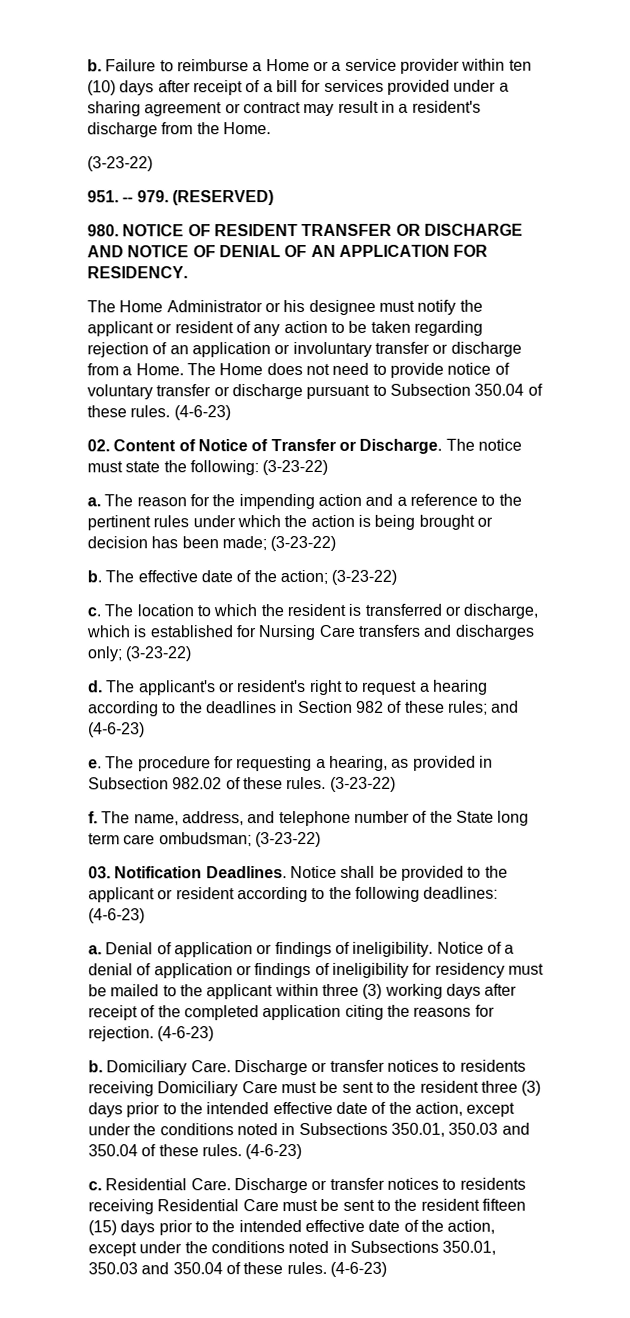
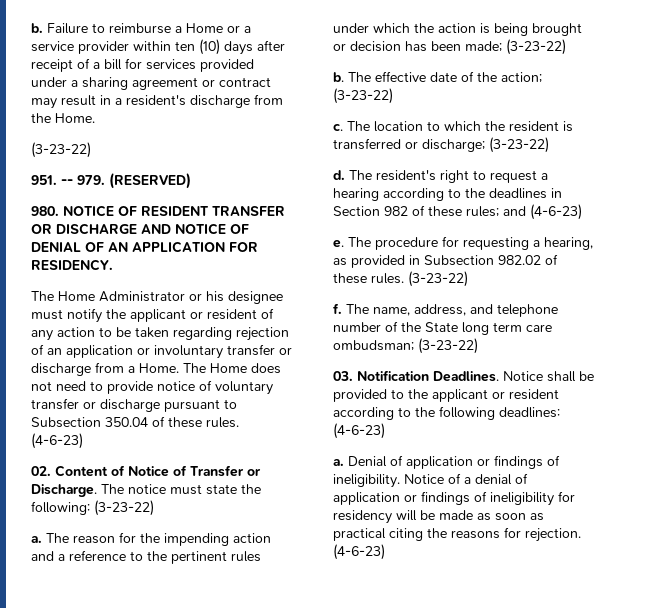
- The location to which the resident is transferred or discharge, which is established for Nursing Care transfers and discharges only; (3-23-22)
+ The location to which the resident is transferred or discharge; (3-23-22)
- The applicant's or resident's right to request a hearing according to the deadlines in Section 982 of these rules; and (4-6-23)
+ The resident's right to request a hearing according to the deadlines in Section 982 of these rules; and (4-6-23)
- Notice of a denial of application or findings of ineligibility for residency must be mailed to the applicant within three (3) working days after receipt of the completed application citing the reasons for rejection.
+ Notice of a denial of application or findings of ineligibility for residency will be made as soon as practical citing the reasons for rejection.
- b. Domiciliary Care. Discharge or transfer notices to residents receiving Domiciliary Care must be sent to the resident three (3) days prior to the intended effective date of the action, except under the conditions noted in Subsections 350.01, 350.03 and 350.04 of these rules. (4-6-23)
- c. Residential Care. Discharge or transfer notices to residents receiving Residential Care must be sent to the resident fifteen (15) days prior to the intended effective date of the action, except under the conditions noted in Subsections 350.01, 350.03 and 350.04 of these rules. (4-6-23)

